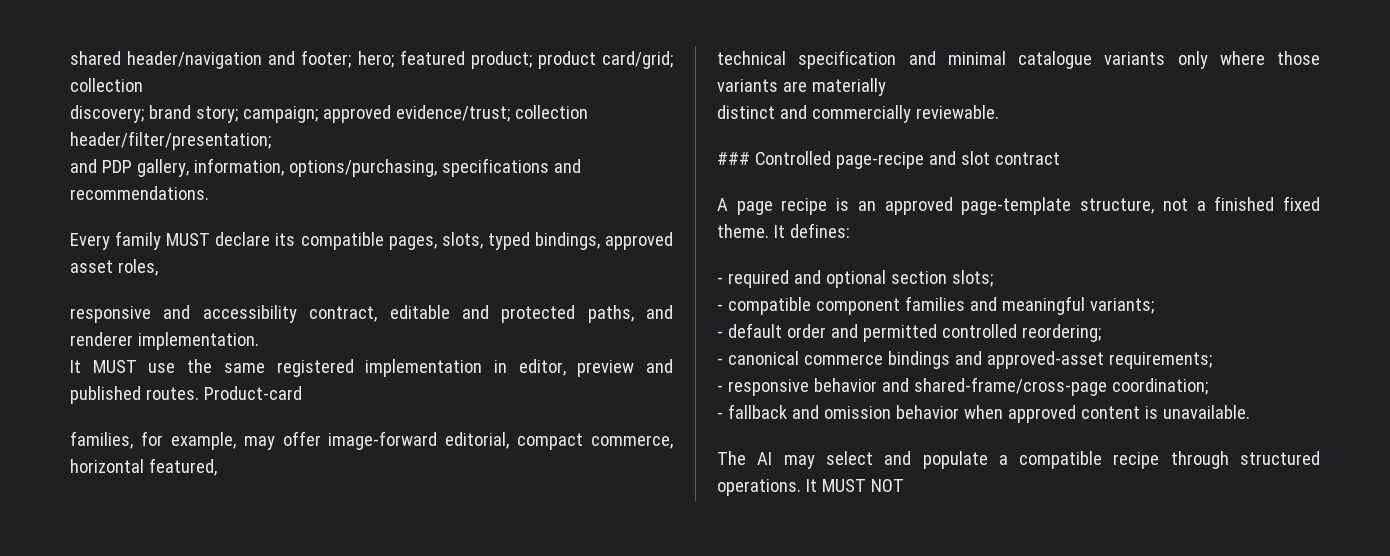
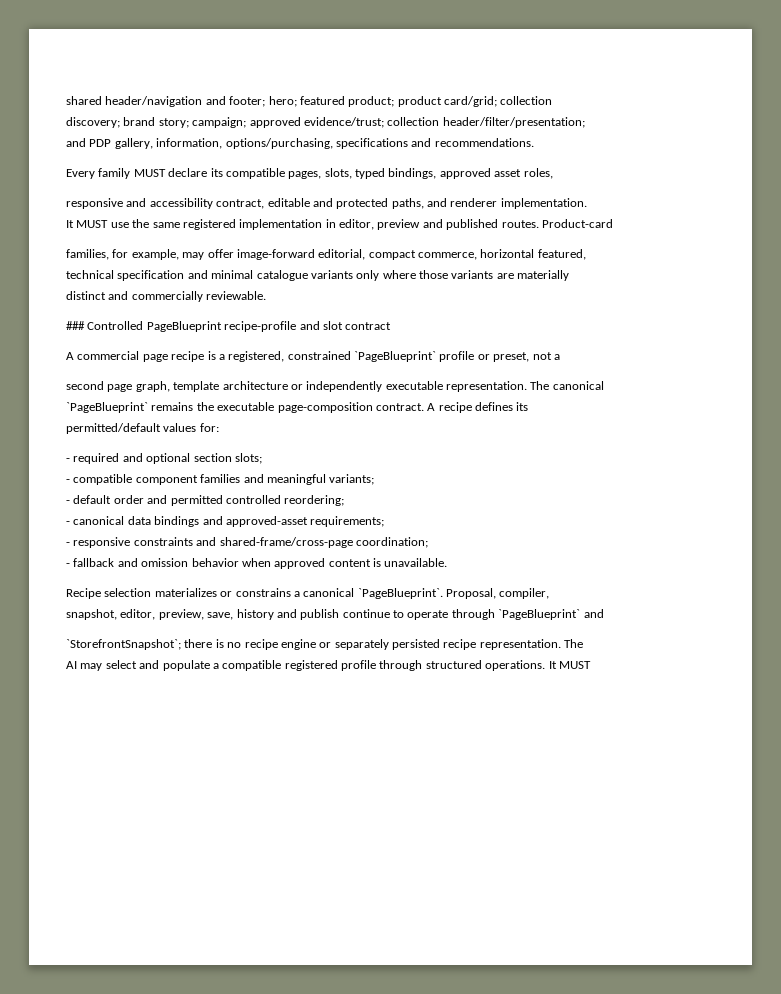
- ### Controlled page-recipe and slot contract
+ ### Controlled PageBlueprint recipe-profile and slot contract
- A page recipe is an approved page-template structure, not a finished fixed theme. It defines:
+ A commercial page recipe is a registered, constrained `PageBlueprint` profile or preset, not a
+ second page graph, template architecture or independently executable representation. The canonical
+ `PageBlueprint` remains the executable page-composition contract. A recipe defines its
+ permitted/default values for:
- - canonical commerce bindings and approved-asset requirements;
+ - canonical data bindings and approved-asset requirements;
- - responsive behavior and shared-frame/cross-page coordination;
+ - responsive constraints and shared-frame/cross-page coordination;
- The AI may select and populate a compatible recipe through structured operations. It MUST NOT
+ Recipe selection materializes or constrains a canonical `PageBlueprint`. Proposal, compiler,
+ snapshot, editor, preview, save, history and publish continue to operate through `PageBlueprint` and
+ `StorefrontSnapshot`; there is no recipe engine or separately persisted recipe representation. The
+ AI may select and populate a compatible registered profile through structured operations. It MUST

